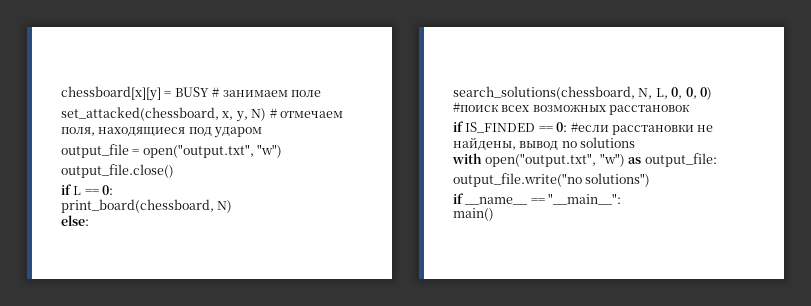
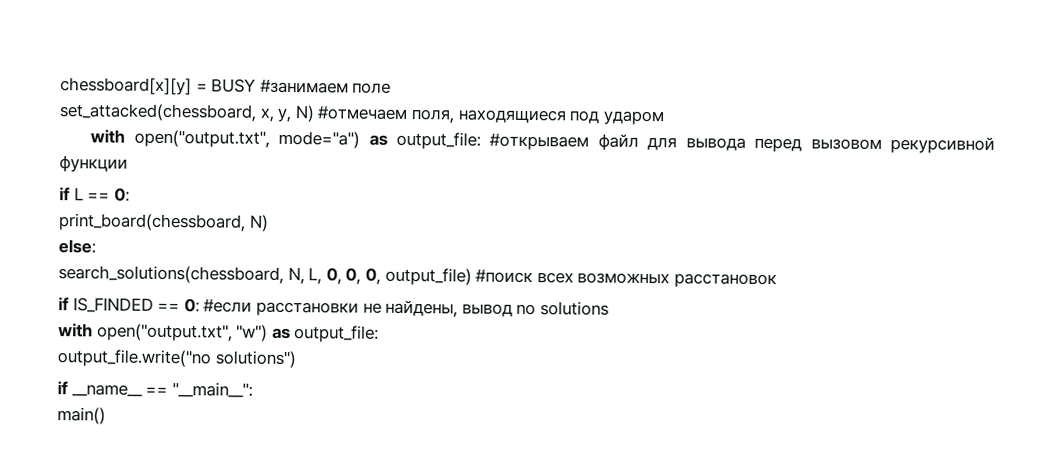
- chessboard[x][y] = BUSY # занимаем поле
+ chessboard[x][y] = BUSY #занимаем поле
- set_attacked(chessboard, x, y, N) # отмечаем поля, находящиеся под ударом
+ set_attacked(chessboard, x, y, N) #отмечаем поля, находящиеся под ударом
- output_file = open("output.txt", "w")
- output_file.close()
+ with open("output.txt", mode="a") as output_file: #открываем файл для вывода перед вызовом рекурсивной функции
- search_solutions(chessboard, N, L, 0, 0, 0) #поиск всех возможных расстановок
+ search_solutions(chessboard, N, L, 0, 0, 0, output_file) #поиск всех возможных расстановок

